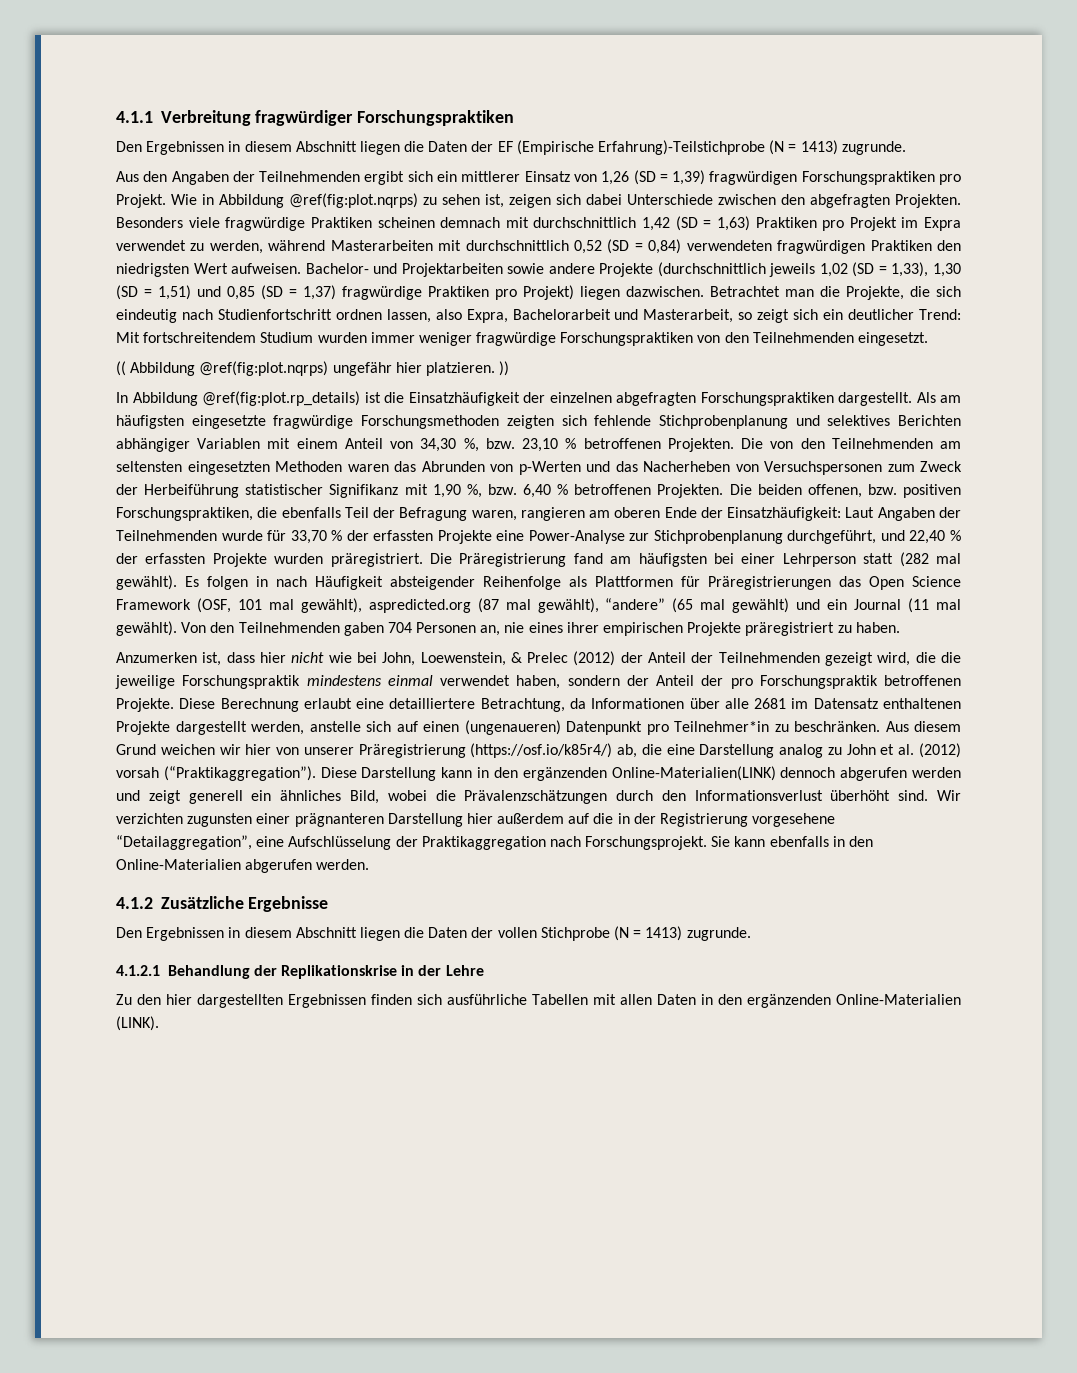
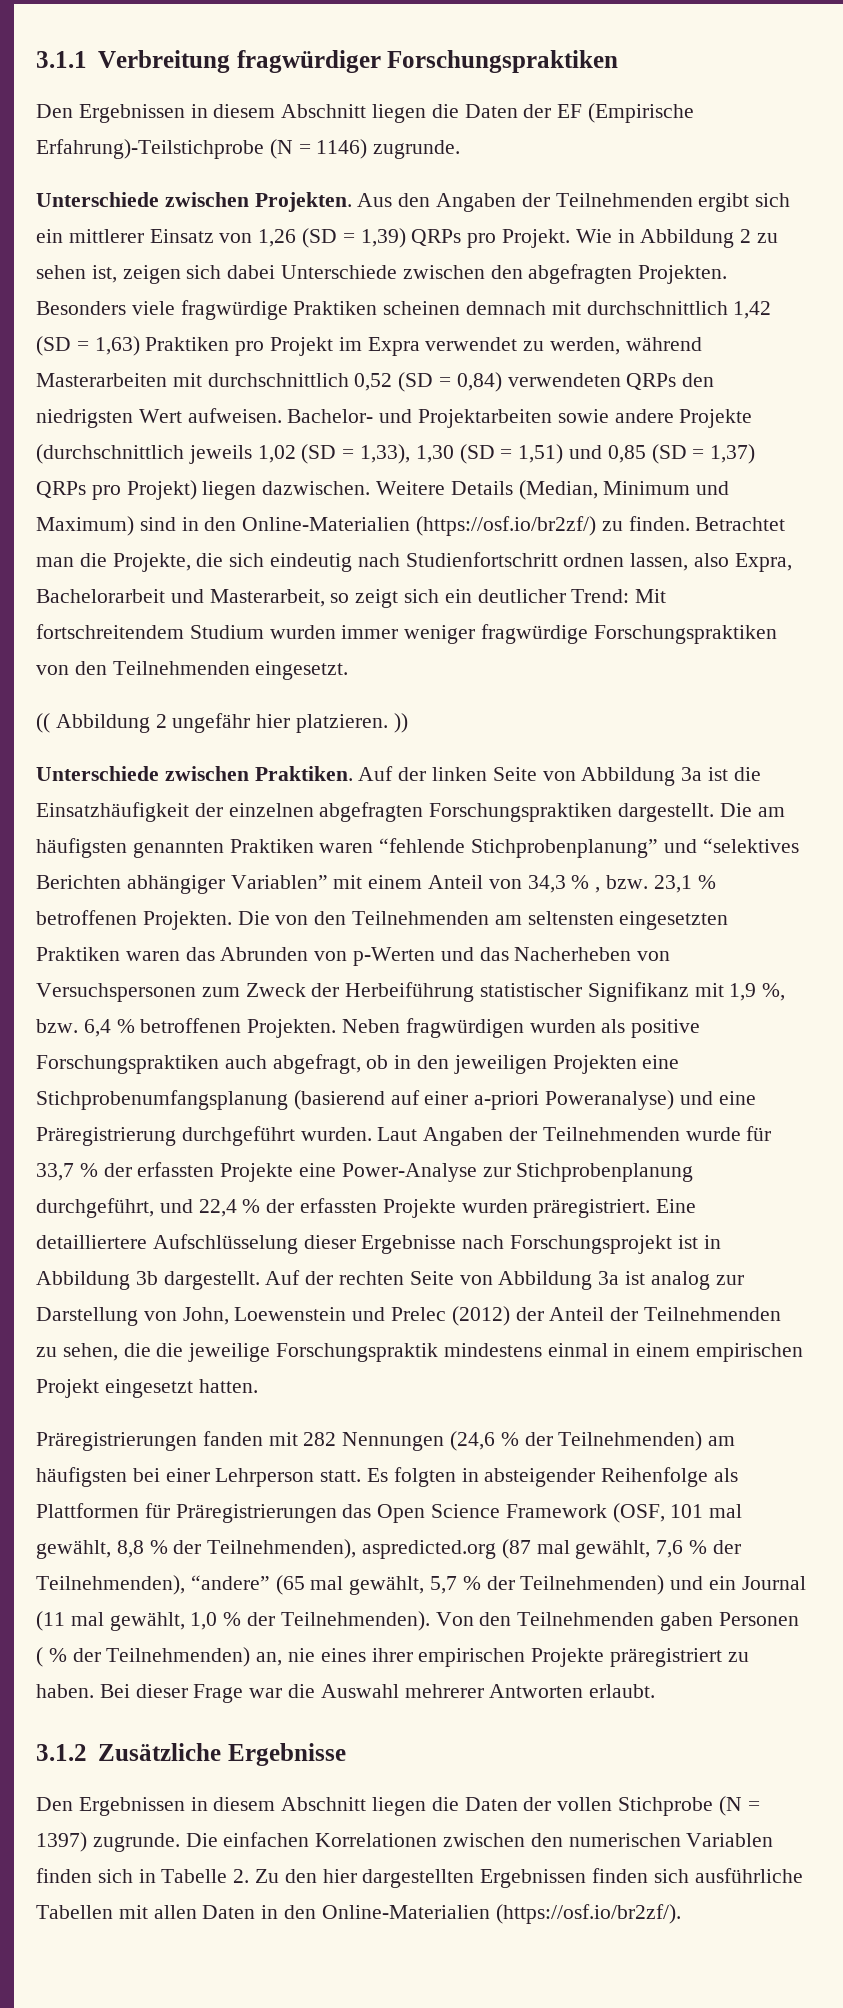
- 4.1.1 Verbreitung fragwürdiger Forschungspraktiken
+ 3.1.1 Verbreitung fragwürdiger Forschungspraktiken
- Den Ergebnissen in diesem Abschnitt liegen die Daten der EF (Empirische Erfahrung)-Teilstichprobe (N = 1413) zugrunde.
- Aus den Angaben der Teilnehmenden ergibt sich ein mittlerer Einsatz von 1,26 (SD = 1,39) fragwürdigen Forschungspraktiken pro Projekt.
+ Den Ergebnissen in diesem Abschnitt liegen die Daten der EF (Empirische Erfahrung)-Teilstichprobe (N = 1146) zugrunde.
+ Unterschiede zwischen Projekten. Aus den Angaben der Teilnehmenden ergibt sich ein mittlerer Einsatz von 1,26 (SD = 1,39) QRPs pro Projekt.
- Wie in Abbildung @ref(fig:plot.nqrps) zu sehen ist, zeigen sich dabei Unterschiede zwischen den abgefragten Projekten.
+ Wie in Abbildung 2 zu sehen ist, zeigen sich dabei Unterschiede zwischen den abgefragten Projekten.
- Besonders viele fragwürdige Praktiken scheinen demnach mit durchschnittlich 1,42 (SD = 1,63) Praktiken pro Projekt im Expra verwendet zu werden, während Masterarbeiten mit durchschnittlich 0,52 (SD = 0,84) verwendeten fragwürdigen Praktiken den niedrigsten Wert aufweisen.
+ Besonders viele fragwürdige Praktiken scheinen demnach mit durchschnittlich 1,42 (SD = 1,63) Praktiken pro Projekt im Expra verwendet zu werden, während Masterarbeiten mit durchschnittlich 0,52 (SD = 0,84) verwendeten QRPs den niedrigsten Wert aufweisen.
- Bachelor- und Projektarbeiten sowie andere Projekte (durchschnittlich jeweils 1,02 (SD = 1,33), 1,30 (SD = 1,51) und 0,85 (SD = 1,37) fragwürdige Praktiken pro Projekt) liegen dazwischen.
+ Bachelor- und Projektarbeiten sowie andere Projekte (durchschnittlich jeweils 1,02 (SD = 1,33), 1,30 (SD = 1,51) und 0,85 (SD = 1,37) QRPs pro Projekt) liegen dazwischen.
+ Weitere Details (Median, Minimum und Maximum) sind in den Online-Materialien (https://osf.io/br2zf/) zu finden.
- (( Abbildung @ref(fig:plot.nqrps) ungefähr hier platzieren. ))
+ (( Abbildung 2 ungefähr hier platzieren. ))
- In Abbildung @ref(fig:plot.rp_details) ist die Einsatzhäufigkeit der einzelnen abgefragten Forschungspraktiken dargestellt.
+ Unterschiede zwischen Praktiken. Auf der linken Seite von Abbildung 3a ist die Einsatzhäufigkeit der einzelnen abgefragten Forschungspraktiken dargestellt.
- Als am häufigsten eingesetzte fragwürdige Forschungsmethoden zeigten sich fehlende Stichprobenplanung und selektives Berichten abhängiger Variablen mit einem Anteil von 34,30 %, bzw. 23,10 % betroffenen Projekten.
+ Die am häufigsten genannten Praktiken waren “fehlende Stichprobenplanung” und “selektives Berichten abhängiger Variablen” mit einem Anteil von 34,3 % , bzw. 23,1 % betroffenen Projekten.
- Die von den Teilnehmenden am seltensten eingesetzten Methoden waren das Abrunden von p-Werten und das Nacherheben von Versuchspersonen zum Zweck der Herbeiführung statistischer Signifikanz mit 1,90 %, bzw. 6,40 % betroffenen Projekten. Die beiden offenen, bzw. positiven Forschungspraktiken, die ebenfalls Teil der Befragung waren, rangieren am oberen Ende der Einsatzhäufigkeit: Laut Angaben der Teilnehmenden wurde für 33,70 % der erfassten Projekte eine Power-Analyse zur Stichprobenplanung durchgeführt, und 22,40 % der erfassten Projekte wurden präregistriert.
+ Die von den Teilnehmenden am seltensten eingesetzten Praktiken waren das Abrunden von p-Werten und das Nacherheben von Versuchspersonen zum Zweck der Herbeiführung statistischer Signifikanz mit 1,9 %, bzw. 6,4 % betroffenen Projekten. Neben fragwürdigen wurden als positive Forschungspraktiken auch abgefragt, ob in den jeweiligen Projekten eine Stichprobenumfangsplanung (basierend auf einer a-priori Poweranalyse) und eine Präregistrierung durchgeführt wurden. Laut Angaben der Teilnehmenden wurde für 33,7 % der erfassten Projekte eine Power-Analyse zur Stichprobenplanung durchgeführt, und 22,4 % der erfassten Projekte wurden präregistriert.
- Die Präregistrierung fand am häufigsten bei einer Lehrperson statt (282 mal gewählt). Es folgen in nach Häufigkeit absteigender Reihenfolge als Plattformen für Präregistrierungen das Open Science Framework (OSF, 101 mal gewählt), aspredicted.org (87 mal gewählt), “andere” (65 mal gewählt) und ein Journal (11 mal gewählt). Von den Teilnehmenden gaben 704 Personen an, nie eines ihrer empirischen Projekte präregistriert zu haben.
- Anzumerken ist, dass hier nicht wie bei John, Loewenstein, & Prelec (2012) der Anteil der Teilnehmenden gezeigt wird, die die jeweilige Forschungspraktik mindestens einmal verwendet haben, sondern der Anteil der pro Forschungspraktik betroffenen Projekte. Diese Berechnung erlaubt eine detailliertere Betrachtung, da Informationen über alle 2681 im Datensatz enthaltenen Projekte dargestellt werden, anstelle sich auf einen (ungenaueren) Datenpunkt pro Teilnehmer*in zu beschränken. Aus diesem Grund weichen wir hier von unserer Präregistrierung (https://osf.io/k85r4/) ab, die eine Darstellung analog zu John et al. (2012) vorsah (“Praktikaggregation”). Diese Darstellung kann in den ergänzenden Online-Materialien(LINK) dennoch abgerufen werden und zeigt generell ein ähnliches Bild, wobei die Prävalenzschätzungen durch den Informationsverlust überhöht sind. Wir verzichten zugunsten einer prägnanteren Darstellung hier außerdem auf die in der Registrierung vorgesehene “Detailaggregation”, eine Aufschlüsselung der Praktikaggregation nach Forschungsprojekt. Sie kann ebenfalls in den Online-Materialien abgerufen werden.
- 4.1.2 Zusätzliche Ergebnisse
+ Eine detailliertere Aufschlüsselung dieser Ergebnisse nach Forschungsprojekt ist in Abbildung 3b dargestellt. Auf der rechten Seite von Abbildung 3a ist analog zur Darstellung von John, Loewenstein und Prelec (2012) der Anteil der Teilnehmenden zu sehen, die die jeweilige Forschungspraktik mindestens einmal in einem empirischen Projekt eingesetzt hatten.
+ Präregistrierungen fanden mit 282 Nennungen (24,6 % der Teilnehmenden) am häufigsten bei einer Lehrperson statt. Es folgten in absteigender Reihenfolge als Plattformen für Präregistrierungen das Open Science Framework (OSF, 101 mal gewählt, 8,8 % der Teilnehmenden), aspredicted.org (87 mal gewählt, 7,6 % der Teilnehmenden), “andere” (65 mal gewählt, 5,7 % der Teilnehmenden) und ein Journal (11 mal gewählt, 1,0 % der Teilnehmenden). Von den Teilnehmenden gaben Personen ( % der Teilnehmenden) an, nie eines ihrer empirischen Projekte präregistriert zu haben. Bei dieser Frage war die Auswahl mehrerer Antworten erlaubt.
+ 3.1.2 Zusätzliche Ergebnisse
- Den Ergebnissen in diesem Abschnitt liegen die Daten der vollen Stichprobe (N = 1413) zugrunde.
- 4.1.2.1 Behandlung der Replikationskrise in der Lehre
- Zu den hier dargestellten Ergebnissen finden sich ausführliche Tabellen mit allen Daten in den ergänzenden Online-Materialien (LINK).
+ Den Ergebnissen in diesem Abschnitt liegen die Daten der vollen Stichprobe (N = 1397) zugrunde. Die einfachen Korrelationen zwischen den numerischen Variablen finden sich in Tabelle 2. Zu den hier dargestellten Ergebnissen finden sich ausführliche Tabellen mit allen Daten in den Online-Materialien (https://osf.io/br2zf/).

